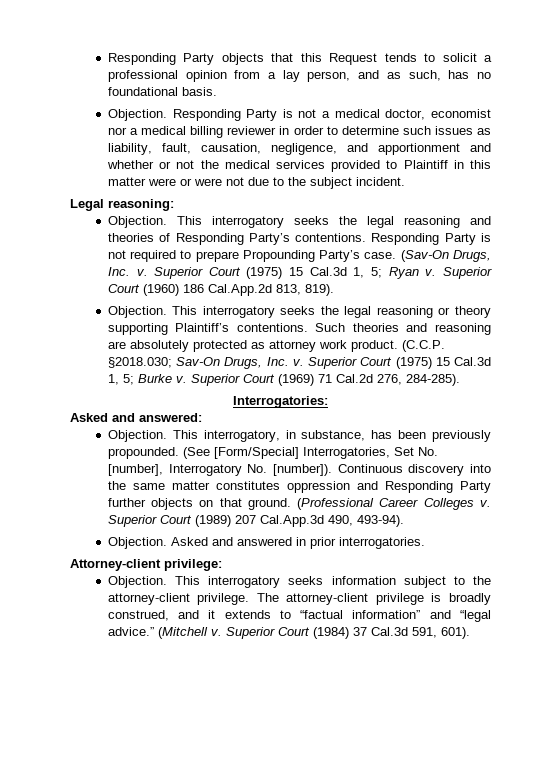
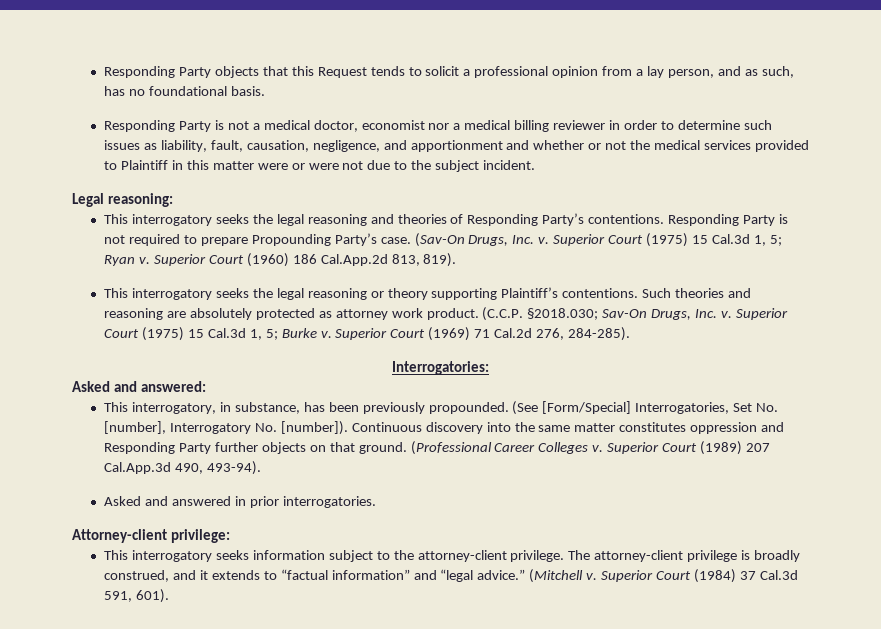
  Responding Party objects that this Request tends to solicit a professional opinion from a lay person, and as such, has no foundational basis.
- Objection. Responding Party is not a medical doctor, economist nor a medical billing reviewer in order to determine such issues as liability, fault, causation, negligence, and apportionment and whether or not the medical services provided to Plaintiff in this matter were or were not due to the subject incident.
+ Responding Party is not a medical doctor, economist nor a medical billing reviewer in order to determine such issues as liability, fault, causation, negligence, and apportionment and whether or not the medical services provided to Plaintiff in this matter were or were not due to the subject incident.
  Legal reasoning:
- Objection. This interrogatory seeks the legal reasoning and theories of Responding Party’s contentions.
+ This interrogatory seeks the legal reasoning and theories of Responding Party’s contentions.
  Superior Court (1960) 186 Cal.App.2d 813, 819).
- Objection. This interrogatory seeks the legal reasoning or theory supporting Plaintiff’s contentions.
+ This interrogatory seeks the legal reasoning or theory supporting Plaintiff’s contentions.
  Asked and answered:
- Objection. This interrogatory, in substance, has been previously propounded.
+ This interrogatory, in substance, has been previously propounded.
  Superior Court (1989) 207 Cal.App.3d 490, 493-94).
- Objection. Asked and answered in prior interrogatories.
+ Asked and answered in prior interrogatories.
  Attorney-client privilege:
- Objection. This interrogatory seeks information subject to the attorney-client privilege.
+ This interrogatory seeks information subject to the attorney-client privilege.

